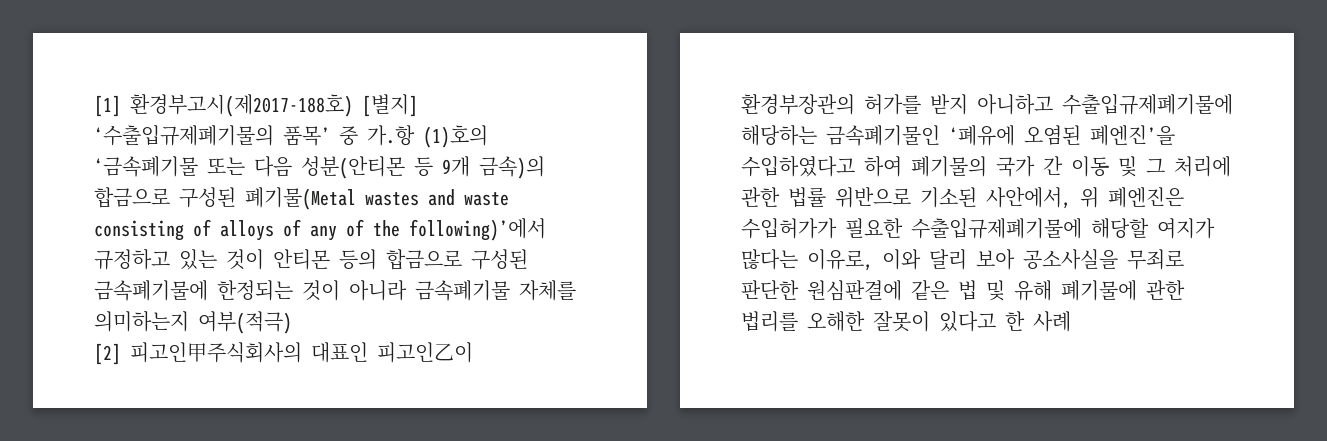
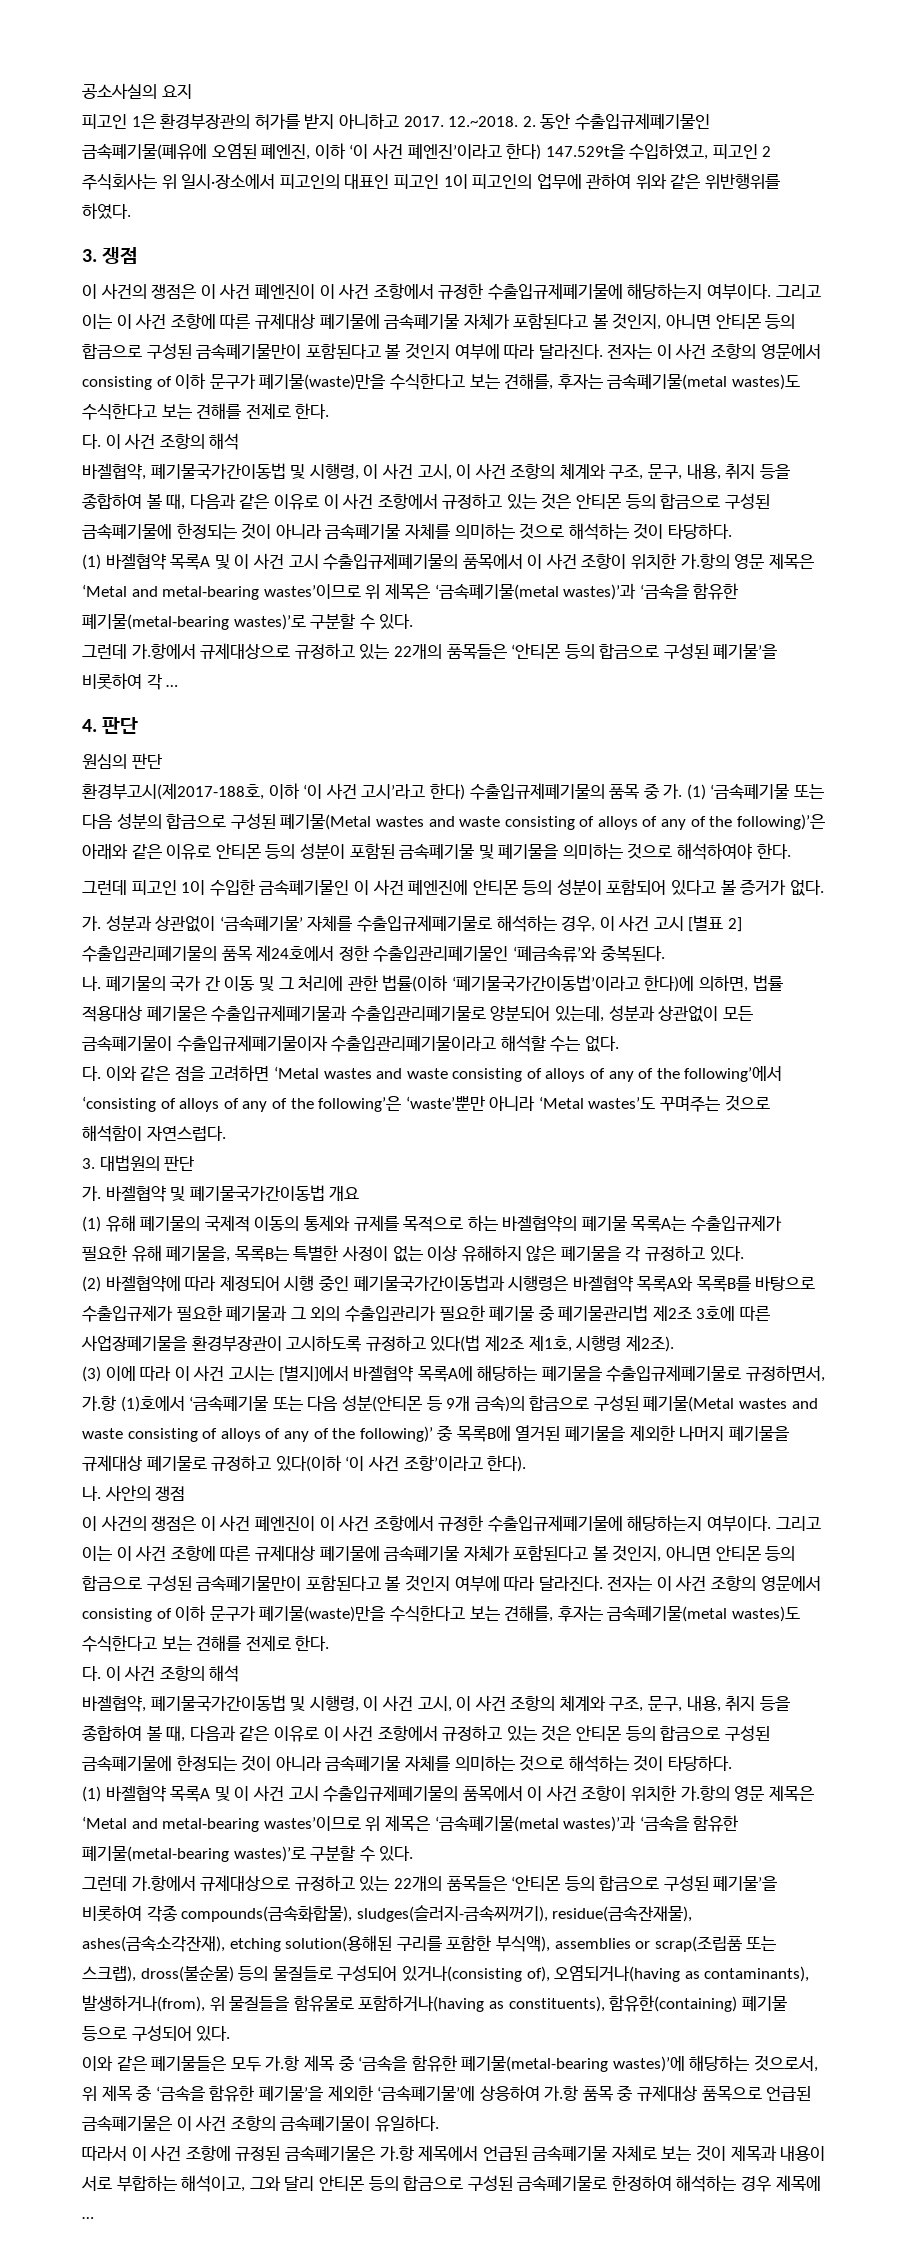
- [1] 환경부고시(제2017-188호) [별지] ‘수출입규제폐기물의 품목’ 중 가.항 (1)호의 ‘금속폐기물 또는 다음 성분(안티몬 등 9개 금속)의 합금으로 구성된 폐기물(Metal wastes and waste consisting of alloys of any of the following)’에서 규정하고 있는 것이 안티몬 등의 합금으로 구성된 금속폐기물에 한정되는 것이 아니라 금속폐기물 자체를 의미하는지 여부(적극)
- [2] 피고인甲주식회사의 대표인 피고인乙이 환경부장관의 허가를 받지 아니하고 수출입규제폐기물에 해당하는 금속폐기물인 ‘폐유에 오염된 폐엔진’을 수입하였다고 하여 폐기물의 국가 간 이동 및 그 처리에 관한 법률 위반으로 기소된 사안에서, 위 폐엔진은 수입허가가 필요한 수출입규제폐기물에 해당할 여지가 많다는 이유로, 이와 달리 보아 공소사실을 무죄로 판단한 원심판결에 같은 법 및 유해 폐기물에 관한 법리를 오해한 잘못이 있다고 한 사례
+ 공소사실의 요지
+ 피고인 1은 환경부장관의 허가를 받지 아니하고 2017. 12.~2018. 2. 동안 수출입규제폐기물인 금속폐기물(폐유에 오염된 폐엔진, 이하 ‘이 사건 폐엔진’이라고 한다) 147.529t을 수입하였고, 피고인 2 주식회사는 위 일시·장소에서 피고인의 대표인 피고인 1이 피고인의 업무에 관하여 위와 같은 위반행위를 하였다.
+ 3. 쟁점
+ 이 사건의 쟁점은 이 사건 폐엔진이 이 사건 조항에서 규정한 수출입규제폐기물에 해당하는지 여부이다. 그리고 이는 이 사건 조항에 따른 규제대상 폐기물에 금속폐기물 자체가 포함된다고 볼 것인지, 아니면 안티몬 등의 합금으로 구성된 금속폐기물만이 포함된다고 볼 것인지 여부에 따라 달라진다. 전자는 이 사건 조항의 영문에서 consisting of 이하 문구가 폐기물(waste)만을 수식한다고 보는 견해를, 후자는 금속폐기물(metal wastes)도 수식한다고 보는 견해를 전제로 한다.
+ 다. 이 사건 조항의 해석
+ 바젤협약, 폐기물국가간이동법 및 시행령, 이 사건 고시, 이 사건 조항의 체계와 구조, 문구, 내용, 취지 등을 종합하여 볼 때, 다음과 같은 이유로 이 사건 조항에서 규정하고 있는 것은 안티몬 등의 합금으로 구성된 금속폐기물에 한정되는 것이 아니라 금속폐기물 자체를 의미하는 것으로 해석하는 것이 타당하다.
+ (1) 바젤협약 목록A 및 이 사건 고시 수출입규제폐기물의 품목에서 이 사건 조항이 위치한 가.항의 영문 제목은 ‘Metal and metal-bearing wastes’이므로 위 제목은 ‘금속폐기물(metal wastes)’과 ‘금속을 함유한 폐기물(metal-bearing wastes)’로 구분할 수 있다.
+ 그런데 가.항에서 규제대상으로 규정하고 있는 22개의 품목들은 ‘안티몬 등의 합금으로 구성된 폐기물’을 비롯하여 각 …
+ 4. 판단
+ 원심의 판단
+ 환경부고시(제2017-188호, 이하 ‘이 사건 고시’라고 한다) 수출입규제폐기물의 품목 중 가. (1) ‘금속폐기물 또는 다음 성분의 합금으로 구성된 폐기물(Metal wastes and waste consisting of alloys of any of the following)’은 아래와 같은 이유로 안티몬 등의 성분이 포함된 금속폐기물 및 폐기물을 의미하는 것으로 해석하여야 한다.
+ 그런데 피고인 1이 수입한 금속폐기물인 이 사건 폐엔진에 안티몬 등의 성분이 포함되어 있다고 볼 증거가 없다.
+ 가. 성분과 상관없이 ‘금속폐기물’ 자체를 수출입규제폐기물로 해석하는 경우, 이 사건 고시 [별표 2] 수출입관리폐기물의 품목 제24호에서 정한 수출입관리폐기물인 ‘폐금속류’와 중복된다.
+ 나. 폐기물의 국가 간 이동 및 그 처리에 관한 법률(이하 ‘폐기물국가간이동법’이라고 한다)에 의하면, 법률 적용대상 폐기물은 수출입규제폐기물과 수출입관리폐기물로 양분되어 있는데, 성분과 상관없이 모든 금속폐기물이 수출입규제폐기물이자 수출입관리폐기물이라고 해석할 수는 없다.
+ 다. 이와 같은 점을 고려하면 ‘Metal wastes and waste consisting of alloys of any of the following’에서 ‘consisting of alloys of any of the following’은 ‘waste’뿐만 아니라 ‘Metal wastes’도 꾸며주는 것으로 해석함이 자연스럽다.
+ 3. 대법원의 판단
+ 가. 바젤협약 및 폐기물국가간이동법 개요
+ (1) 유해 폐기물의 국제적 이동의 통제와 규제를 목적으로 하는 바젤협약의 폐기물 목록A는 수출입규제가 필요한 유해 폐기물을, 목록B는 특별한 사정이 없는 이상 유해하지 않은 폐기물을 각 규정하고 있다.
+ (2) 바젤협약에 따라 제정되어 시행 중인 폐기물국가간이동법과 시행령은 바젤협약 목록A와 목록B를 바탕으로 수출입규제가 필요한 폐기물과 그 외의 수출입관리가 필요한 폐기물 중 폐기물관리법 제2조 3호에 따른 사업장폐기물을 환경부장관이 고시하도록 규정하고 있다(법 제2조 제1호, 시행령 제2조).
+ (3) 이에 따라 이 사건 고시는 [별지]에서 바젤협약 목록A에 해당하는 폐기물을 수출입규제폐기물로 규정하면서, 가.항 (1)호에서 ‘금속폐기물 또는 다음 성분(안티몬 등 9개 금속)의 합금으로 구성된 폐기물(Metal wastes and waste consisting of alloys of any of the following)’ 중 목록B에 열거된 폐기물을 제외한 나머지 폐기물을 규제대상 폐기물로 규정하고 있다(이하 ‘이 사건 조항’이라고 한다).
+ 나. 사안의 쟁점
+ 이 사건의 쟁점은 이 사건 폐엔진이 이 사건 조항에서 규정한 수출입규제폐기물에 해당하는지 여부이다. 그리고 이는 이 사건 조항에 따른 규제대상 폐기물에 금속폐기물 자체가 포함된다고 볼 것인지, 아니면 안티몬 등의 합금으로 구성된 금속폐기물만이 포함된다고 볼 것인지 여부에 따라 달라진다. 전자는 이 사건 조항의 영문에서 consisting of 이하 문구가 폐기물(waste)만을 수식한다고 보는 견해를, 후자는 금속폐기물(metal wastes)도 수식한다고 보는 견해를 전제로 한다.
+ 다. 이 사건 조항의 해석
+ 바젤협약, 폐기물국가간이동법 및 시행령, 이 사건 고시, 이 사건 조항의 체계와 구조, 문구, 내용, 취지 등을 종합하여 볼 때, 다음과 같은 이유로 이 사건 조항에서 규정하고 있는 것은 안티몬 등의 합금으로 구성된 금속폐기물에 한정되는 것이 아니라 금속폐기물 자체를 의미하는 것으로 해석하는 것이 타당하다.
+ (1) 바젤협약 목록A 및 이 사건 고시 수출입규제폐기물의 품목에서 이 사건 조항이 위치한 가.항의 영문 제목은 ‘Metal and metal-bearing wastes’이므로 위 제목은 ‘금속폐기물(metal wastes)’과 ‘금속을 함유한 폐기물(metal-bearing wastes)’로 구분할 수 있다.
+ 그런데 가.항에서 규제대상으로 규정하고 있는 22개의 품목들은 ‘안티몬 등의 합금으로 구성된 폐기물’을 비롯하여 각종 compounds(금속화합물), sludges(슬러지-금속찌꺼기), residue(금속잔재물), ashes(금속소각잔재), etching solution(용해된 구리를 포함한 부식액), assemblies or scrap(조립품 또는 스크랩), dross(불순물) 등의 물질들로 구성되어 있거나(consisting of), 오염되거나(having as contaminants), 발생하거나(from), 위 물질들을 함유물로 포함하거나(having as constituents), 함유한(containing) 폐기물 등으로 구성되어 있다.
+ 이와 같은 폐기물들은 모두 가.항 제목 중 ‘금속을 함유한 폐기물(metal-bearing wastes)’에 해당하는 것으로서, 위 제목 중 ‘금속을 함유한 폐기물’을 제외한 ‘금속폐기물’에 상응하여 가.항 품목 중 규제대상 품목으로 언급된 금속폐기물은 이 사건 조항의 금속폐기물이 유일하다.
+ 따라서 이 사건 조항에 규정된 금속폐기물은 가.항 제목에서 언급된 금속폐기물 자체로 보는 것이 제목과 내용이 서로 부합하는 해석이고, 그와 달리 안티몬 등의 합금으로 구성된 금속폐기물로 한정하여 해석하는 경우 제목에 …

